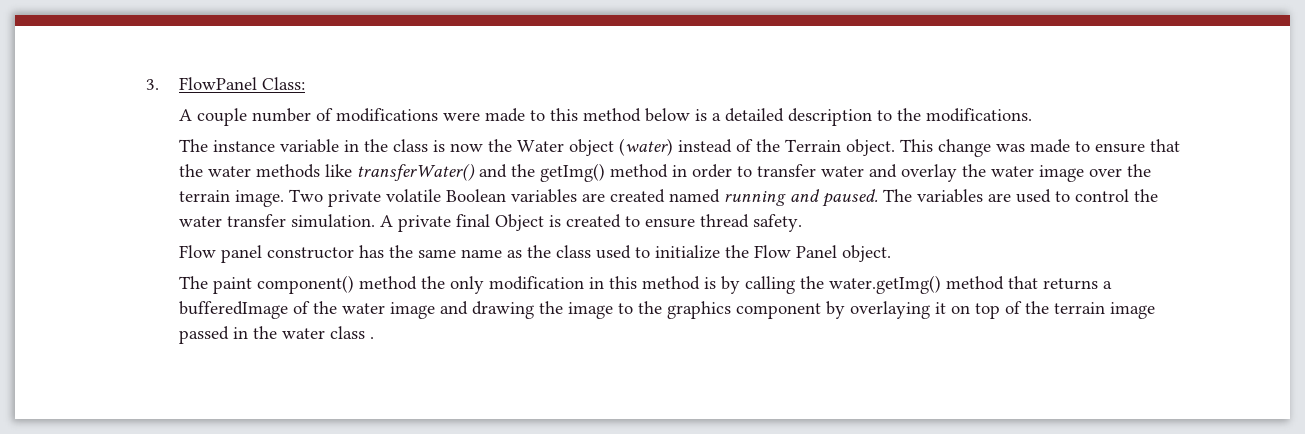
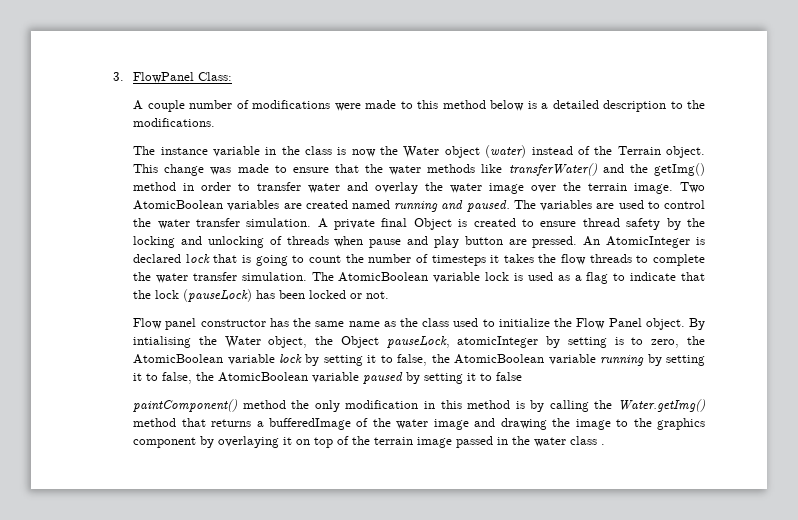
- Two private volatile Boolean variables are created named running and paused.
+ Two AtomicBoolean variables are created named running and paused.
- A private final Object is created to ensure thread safety.
+ A private final Object is created to ensure thread safety by the locking and unlocking of threads when pause and play button are pressed. An AtomicInteger is declared lock that is going to count the number of timesteps it takes the flow threads to complete the water transfer simulation. The AtomicBoolean variable lock is used as a flag to indicate that the lock (pauseLock) has been locked or not.
- Flow panel constructor has the same name as the class used to initialize the Flow Panel object.
- The paint component() method the only modification in this method is by calling the water.getImg() method that returns a bufferedImage of the water image and drawing the image to the graphics component by overlaying it on top of the terrain image passed in the water class .
+ Flow panel constructor has the same name as the class used to initialize the Flow Panel object. By intialising the Water object, the Object pauseLock, atomicInteger by setting is to zero, the AtomicBoolean variable lock by setting it to false, the AtomicBoolean variable running by setting it to false, the AtomicBoolean variable paused by setting it to false
+ paintComponent() method the only modification in this method is by calling the Water.getImg() method that returns a bufferedImage of the water image and drawing the image to the graphics component by overlaying it on top of the terrain image passed in the water class .

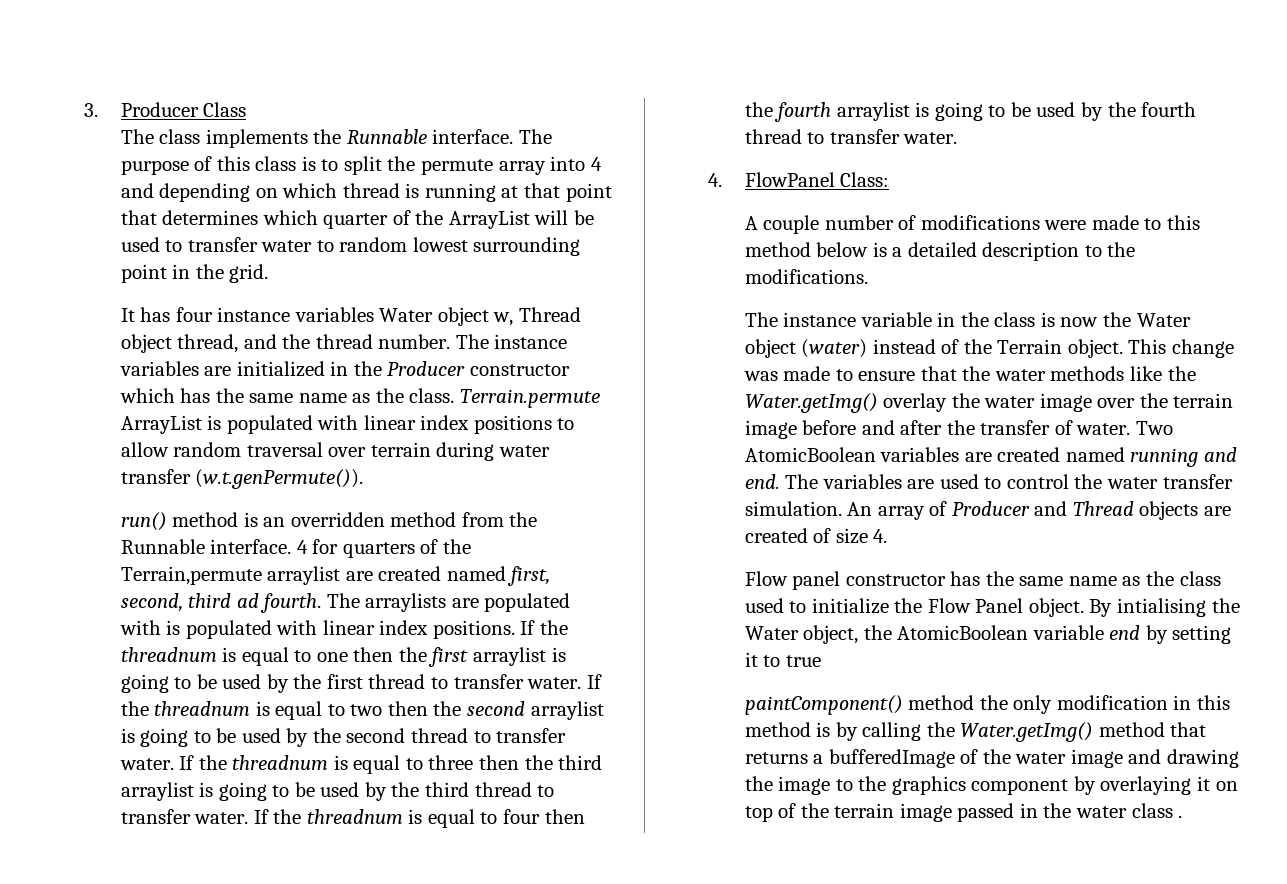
- 3. FlowPanel Class:
+ 3. Producer Class
+ The class implements the Runnable interface. The purpose of this class is to split the permute array into 4 and depending on which thread is running at that point that determines which quarter of the ArrayList will be used to transfer water to random lowest surrounding point in the grid.
+ It has four instance variables Water object w, Thread object thread, and the thread number. The instance variables are initialized in the Producer constructor which has the same name as the class. Terrain.permute ArrayList is populated with linear index positions to allow random traversal over terrain during water transfer (w.t.genPermute()).
+ run() method is an overridden method from the Runnable interface. 4 for quarters of the Terrain,permute arraylist are created named first, second, third ad fourth. The arraylists are populated with is populated with linear index positions. If the threadnum is equal to one then the first arraylist is going to be used by the first thread to transfer water. If the threadnum is equal to two then the second arraylist is going to be used by the second thread to transfer water. If the threadnum is equal to three then the third arraylist is going to be used by the third thread to transfer water. If the threadnum is equal to four then the fourth arraylist is going to be used by the fourth thread to transfer water.
+ 4. FlowPanel Class:
- This change was made to ensure that the water methods like transferWater() and the getImg() method in order to transfer water and overlay the water image over the terrain image.
+ This change was made to ensure that the water methods like the Water.getImg() overlay the water image over the terrain image before and after the transfer of water.
- Two AtomicBoolean variables are created named running and paused.
+ Two AtomicBoolean variables are created named running and end.
- A private final Object is created to ensure thread safety by the locking and unlocking of threads when pause and play button are pressed. An AtomicInteger is declared lock that is going to count the number of timesteps it takes the flow threads to complete the water transfer simulation. The AtomicBoolean variable lock is used as a flag to indicate that the lock (pauseLock) has been locked or not.
+ An array of Producer and Thread objects are created of size 4.
- By intialising the Water object, the Object pauseLock, atomicInteger by setting is to zero, the AtomicBoolean variable lock by setting it to false, the AtomicBoolean variable running by setting it to false, the AtomicBoolean variable paused by setting it to false
+ By intialising the Water object, the AtomicBoolean variable end by setting it to true

